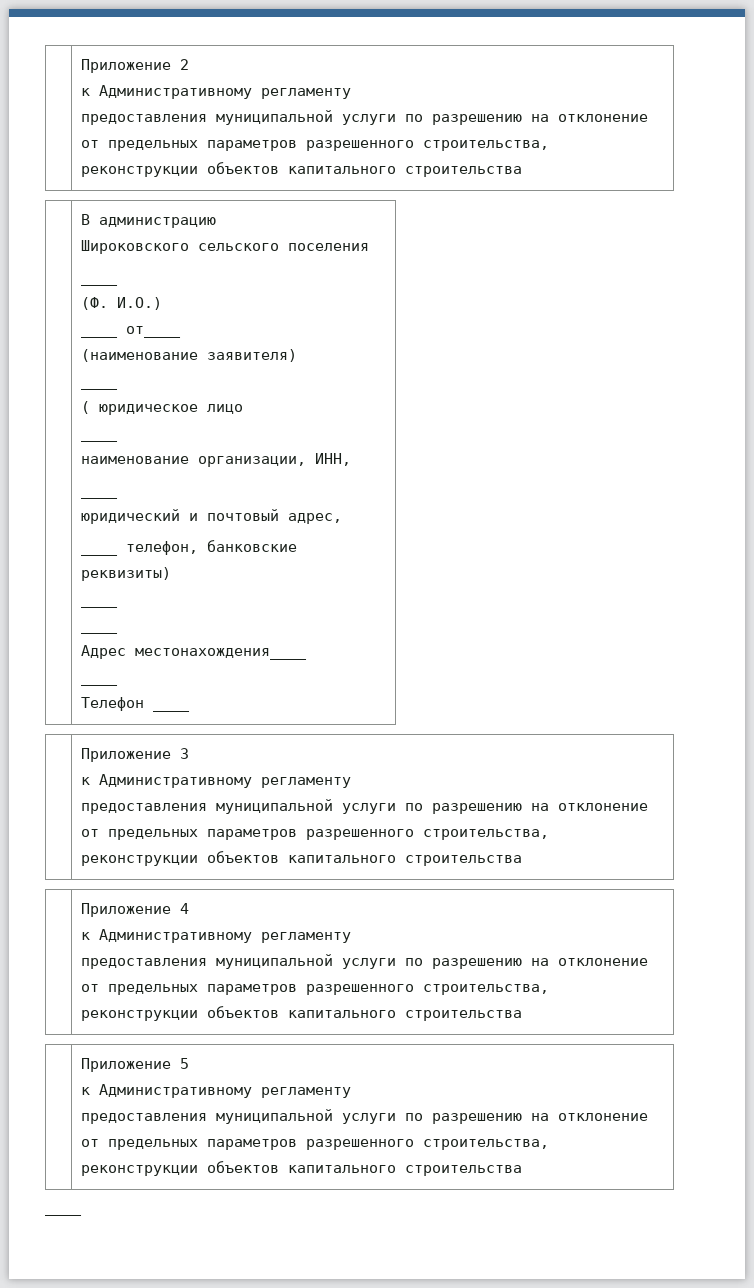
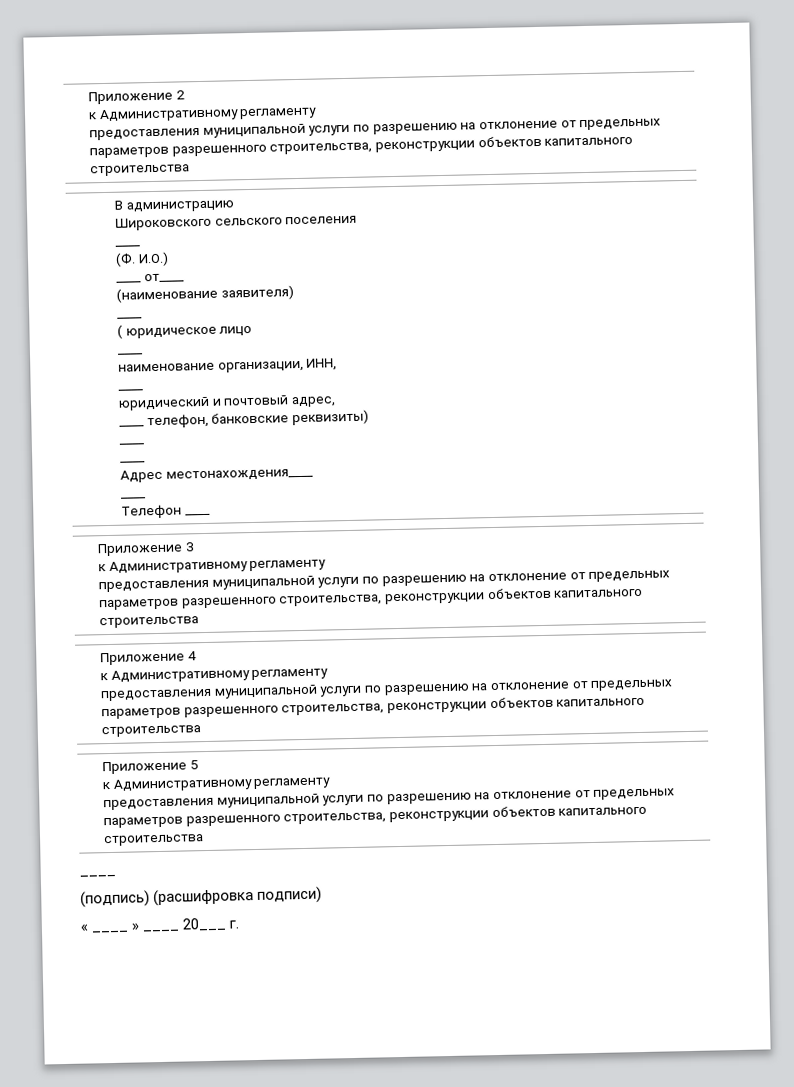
+ (подпись) (расшифровка подписи)
+ « ____ » ____ 20___ г.

